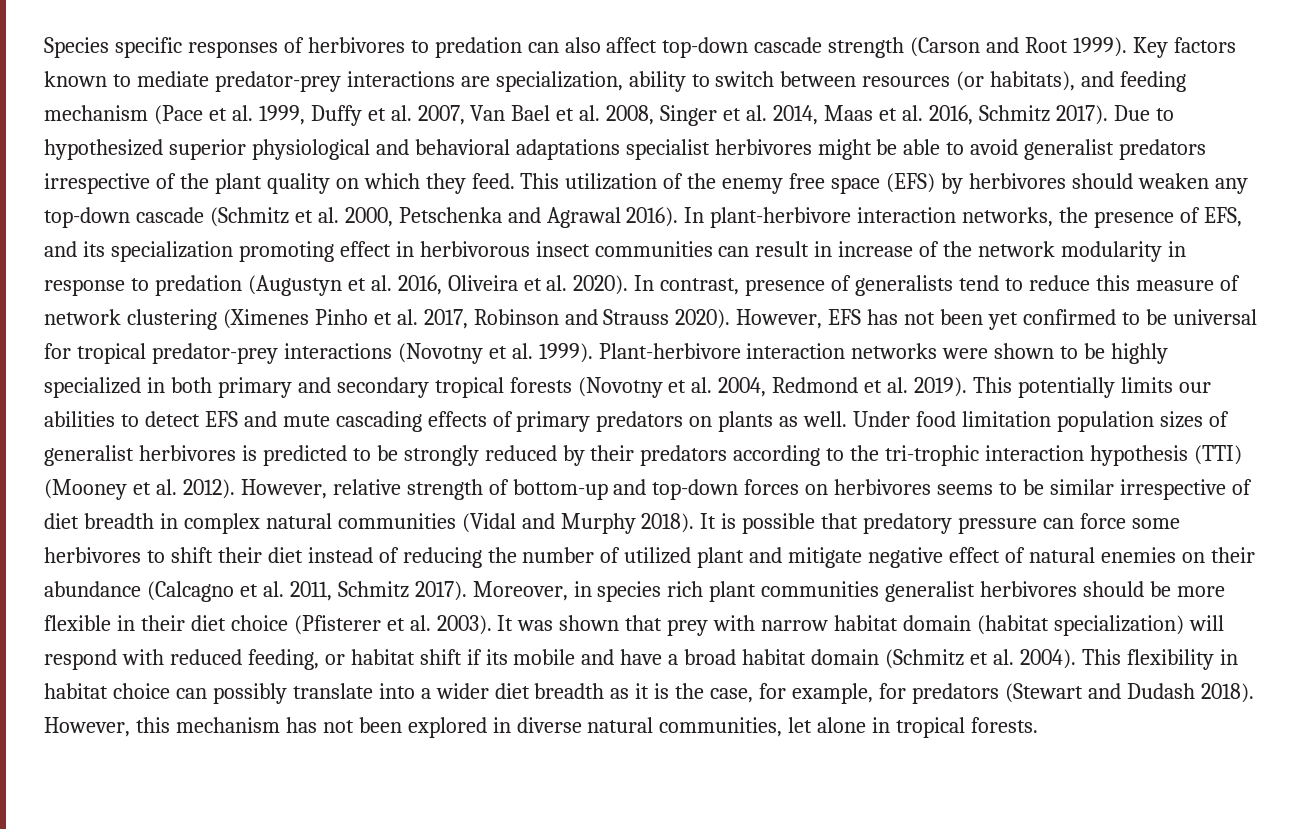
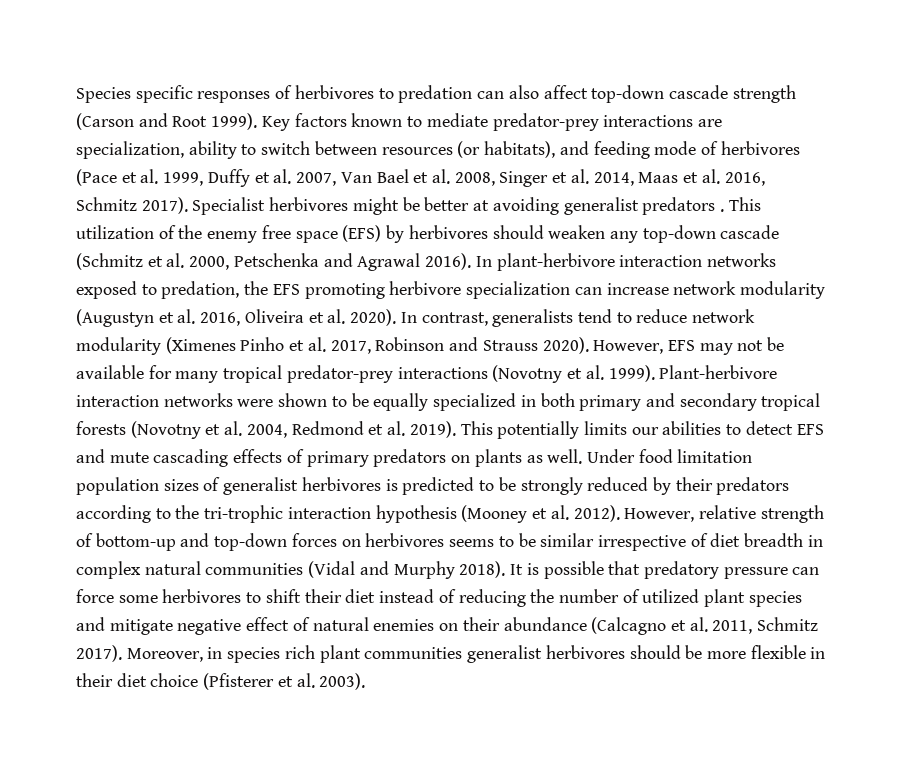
- Key factors known to mediate predator-prey interactions are specialization, ability to switch between resources (or habitats), and feeding mechanism (Pace et al. 1999, Duffy et al. 2007, Van Bael et al. 2008, Singer et al. 2014, Maas et al. 2016, Schmitz 2017).
+ Key factors known to mediate predator-prey interactions are specialization, ability to switch between resources (or habitats), and feeding mode of herbivores (Pace et al. 1999, Duffy et al. 2007, Van Bael et al. 2008, Singer et al. 2014, Maas et al. 2016, Schmitz 2017).
- Due to hypothesized superior physiological and behavioral adaptations specialist herbivores might be able to avoid generalist predators irrespective of the plant quality on which they feed.
+ Specialist herbivores might be better at avoiding generalist predators .
- In plant-herbivore interaction networks, the presence of EFS, and its specialization promoting effect in herbivorous insect communities can result in increase of the network modularity in response to predation (Augustyn et al. 2016, Oliveira et al. 2020).
+ In plant-herbivore interaction networks exposed to predation, the EFS promoting herbivore specialization can increase network modularity (Augustyn et al. 2016, Oliveira et al. 2020).
- In contrast, presence of generalists tend to reduce this measure of network clustering (Ximenes Pinho et al. 2017, Robinson and Strauss 2020).
+ In contrast, generalists tend to reduce network modularity (Ximenes Pinho et al. 2017, Robinson and Strauss 2020).
- However, EFS has not been yet confirmed to be universal for tropical predator-prey interactions (Novotny et al. 1999).
+ However, EFS may not be available for many tropical predator-prey interactions (Novotny et al. 1999).
- Plant-herbivore interaction networks were shown to be highly specialized in both primary and secondary tropical forests (Novotny et al. 2004, Redmond et al. 2019).
+ Plant-herbivore interaction networks were shown to be equally specialized in both primary and secondary tropical forests (Novotny et al. 2004, Redmond et al. 2019).
- Under food limitation population sizes of generalist herbivores is predicted to be strongly reduced by their predators according to the tri-trophic interaction hypothesis (TTI) (Mooney et al. 2012).
+ Under food limitation population sizes of generalist herbivores is predicted to be strongly reduced by their predators according to the tri-trophic interaction hypothesis (Mooney et al. 2012).
- It is possible that predatory pressure can force some herbivores to shift their diet instead of reducing the number of utilized plant and mitigate negative effect of natural enemies on their abundance (Calcagno et al. 2011, Schmitz 2017).
+ It is possible that predatory pressure can force some herbivores to shift their diet instead of reducing the number of utilized plant species and mitigate negative effect of natural enemies on their abundance (Calcagno et al. 2011, Schmitz 2017).
- It was shown that prey with narrow habitat domain (habitat specialization) will respond with reduced feeding, or habitat shift if its mobile and have a broad habitat domain (Schmitz et al. 2004). This flexibility in habitat choice can possibly translate into a wider diet breadth as it is the case, for example, for predators (Stewart and Dudash 2018). However, this mechanism has not been explored in diverse natural communities, let alone in tropical forests.

